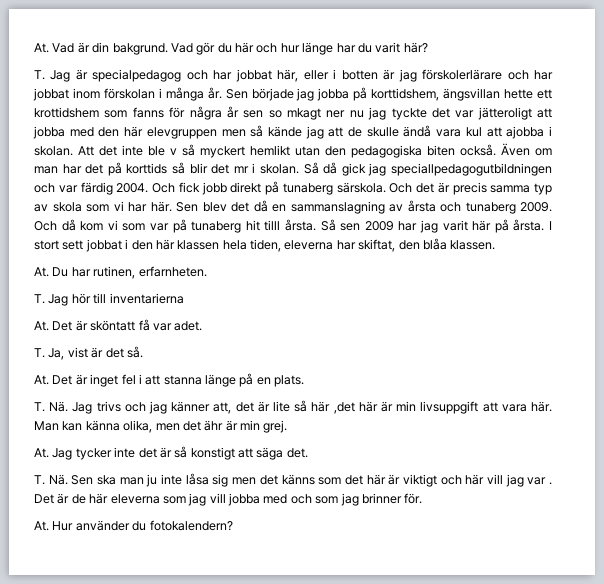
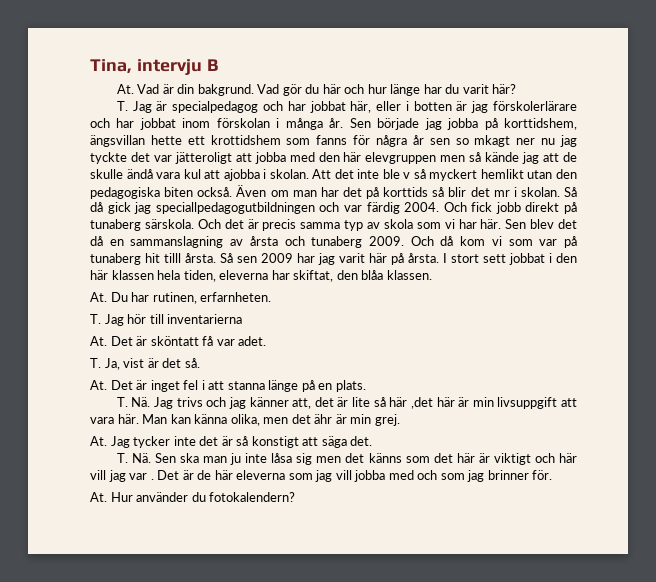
+ Tina, intervju B

